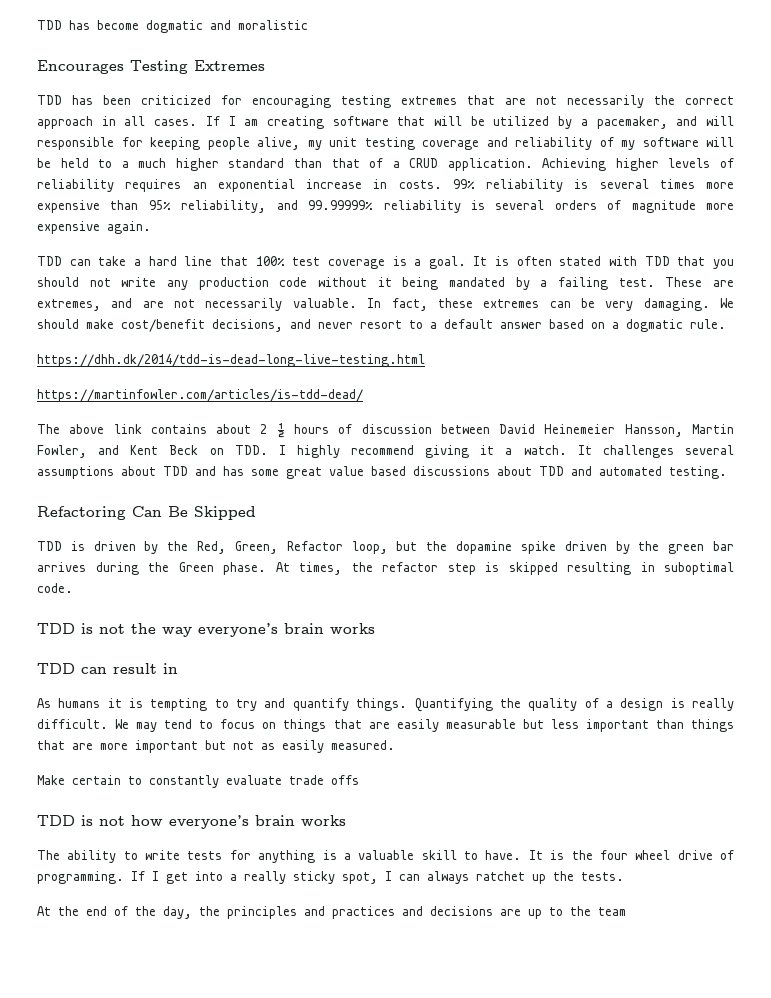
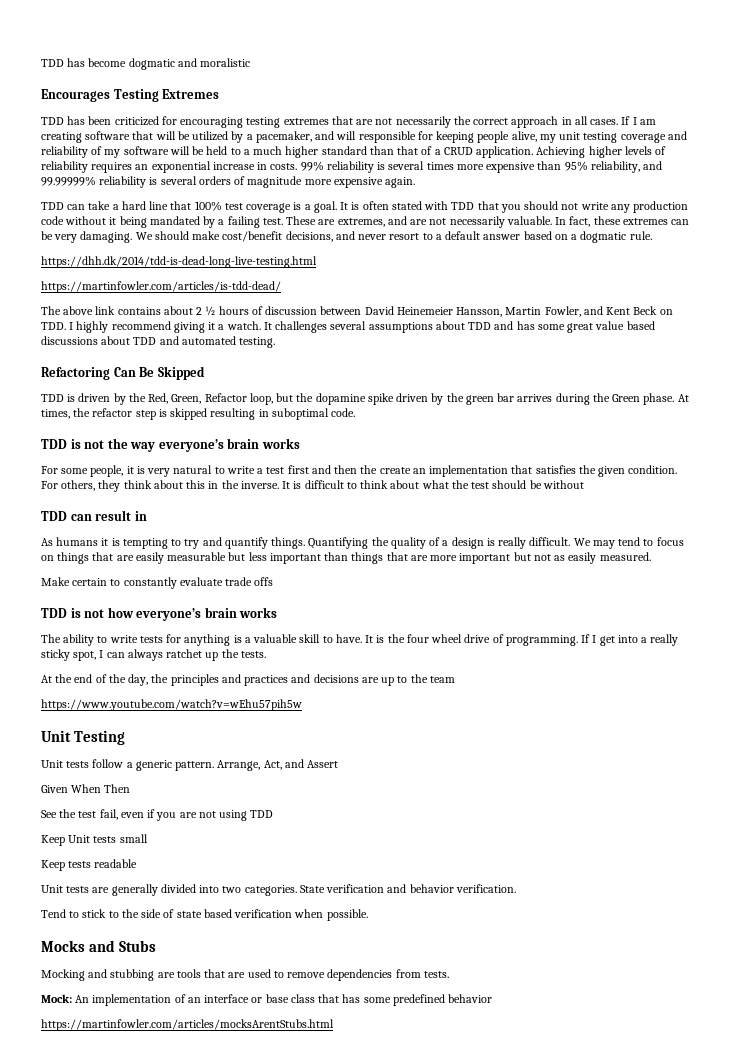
+ For some people, it is very natural to write a test first and then the create an implementation that satisfies the given condition. For others, they think about this in the inverse. It is difficult to think about what the test should be without
+ https://www.youtube.com/watch?v=wEhu57pih5w
+ Unit Testing
+ Unit tests follow a generic pattern. Arrange, Act, and Assert
+ Given When Then
+ See the test fail, even if you are not using TDD
+ Keep Unit tests small
+ Keep tests readable
+ Unit tests are generally divided into two categories. State verification and behavior verification.
+ Tend to stick to the side of state based verification when possible.
+ Mocks and Stubs
+ Mocking and stubbing are tools that are used to remove dependencies from tests.
+ Mock: An implementation of an interface or base class that has some predefined behavior
+ https://martinfowler.com/articles/mocksArentStubs.html

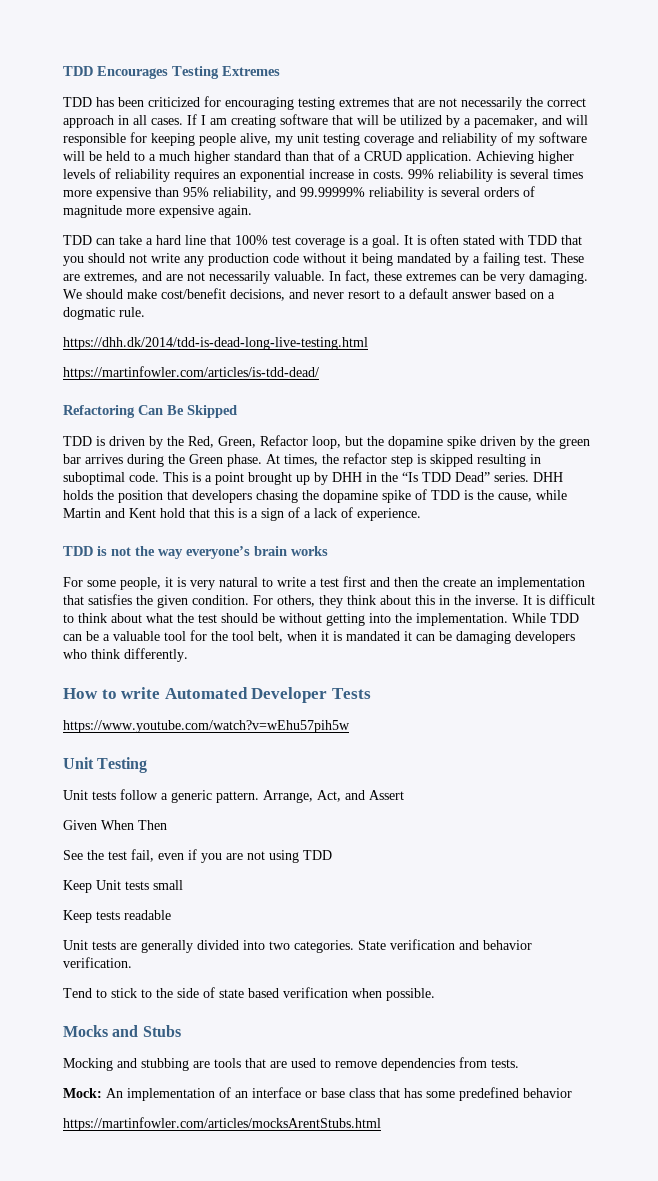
- TDD has become dogmatic and moralistic
- Encourages Testing Extremes
+ TDD Encourages Testing Extremes
- The above link contains about 2 ½ hours of discussion between David Heinemeier Hansson, Martin Fowler, and Kent Beck on TDD. I highly recommend giving it a watch. It challenges several assumptions about TDD and has some great value based discussions about TDD and automated testing.
+ This is a point brought up by DHH in the “Is TDD Dead” series. DHH holds the position that developers chasing the dopamine spike of TDD is the cause, while Martin and Kent hold that this is a sign of a lack of experience.
- It is difficult to think about what the test should be without
- TDD can result in
- As humans it is tempting to try and quantify things. Quantifying the quality of a design is really difficult. We may tend to focus on things that are easily measurable but less important than things that are more important but not as easily measured.
- Make certain to constantly evaluate trade offs
- TDD is not how everyone’s brain works
- The ability to write tests for anything is a valuable skill to have. It is the four wheel drive of programming. If I get into a really sticky spot, I can always ratchet up the tests.
- At the end of the day, the principles and practices and decisions are up to the team
+ It is difficult to think about what the test should be without getting into the implementation. While TDD can be a valuable tool for the tool belt, when it is mandated it can be damaging developers who think differently.
+ How to write Automated Developer Tests

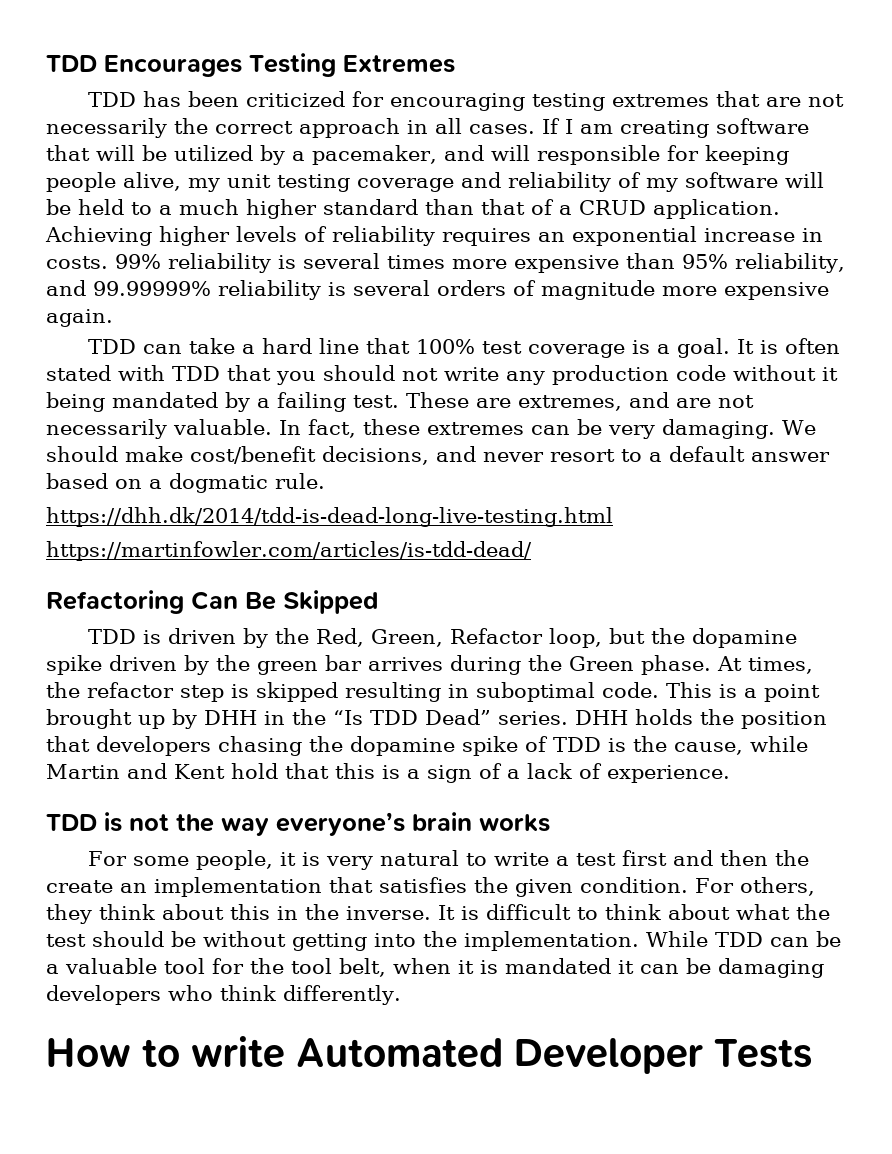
- https://www.youtube.com/watch?v=wEhu57pih5w
- Unit Testing
- Unit tests follow a generic pattern. Arrange, Act, and Assert
- Given When Then
- See the test fail, even if you are not using TDD
- Keep Unit tests small
- Keep tests readable
- Unit tests are generally divided into two categories. State verification and behavior verification.
- Tend to stick to the side of state based verification when possible.
- Mocks and Stubs
- Mocking and stubbing are tools that are used to remove dependencies from tests.
- Mock: An implementation of an interface or base class that has some predefined behavior
- https://martinfowler.com/articles/mocksArentStubs.html

